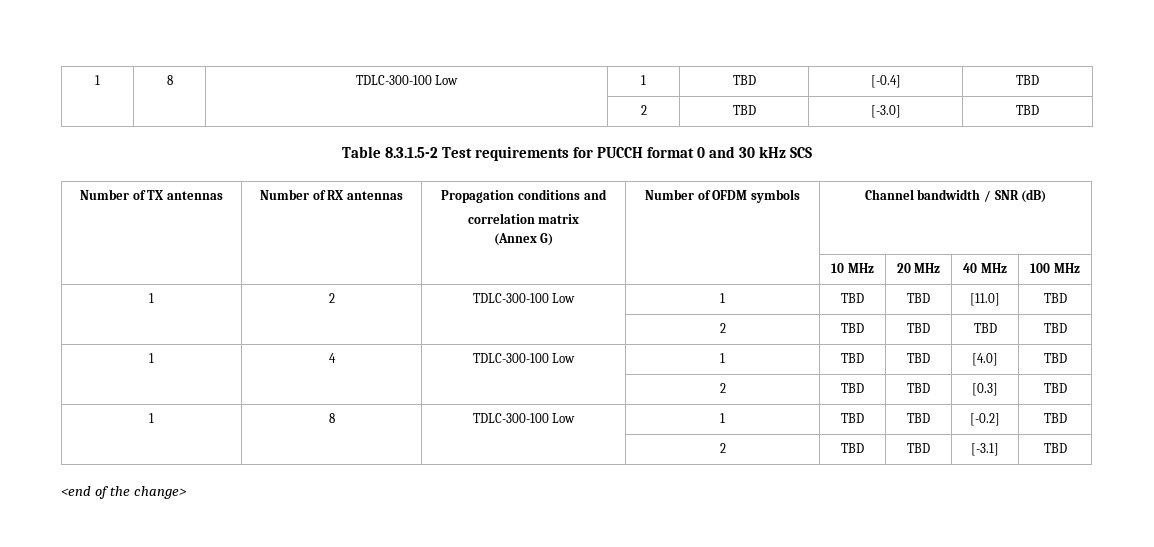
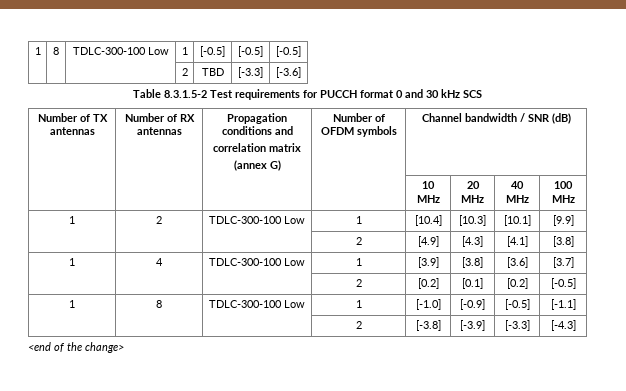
- 1 | 8 | TDLC-300-100 Low | 1 | TBD | [-0.4] | TBD
- | | | 2 | TBD | [-3.0] | TBD
+ 1 | 8 | TDLC-300-100 Low | 1 | [-0.5] | [-0.5] | [-0.5]
+ | | | 2 | TBD | [-3.3] | [-3.6]
  Number of TX antennas | Number of RX antennas | Propagation conditions and
  correlation matrix
- (Annex G) | Number of OFDM symbols | Channel bandwidth / SNR (dB)
+ (annex G) | Number of OFDM symbols | Channel bandwidth / SNR (dB)
- 1 | 2 | TDLC-300-100 Low | 1 | TBD | TBD | [11.0] | TBD
- | | | 2 | TBD | TBD | TBD | TBD
+ 1 | 2 | TDLC-300-100 Low | 1 | [10.4] | [10.3] | [10.1] | [9.9]
+ | | | 2 | [4.9] | [4.3] | [4.1] | [3.8]
- 1 | 4 | TDLC-300-100 Low | 1 | TBD | TBD | [4.0] | TBD
- | | | 2 | TBD | TBD | [0.3] | TBD
- 1 | 8 | TDLC-300-100 Low | 1 | TBD | TBD | [-0.2] | TBD
- | | | 2 | TBD | TBD | [-3.1] | TBD
+ 1 | 4 | TDLC-300-100 Low | 1 | [3.9] | [3.8] | [3.6] | [3.7]
+ | | | 2 | [0.2] | [0.1] | [0.2] | [-0.5]
+ 1 | 8 | TDLC-300-100 Low | 1 | [-1.0] | [-0.9] | [-0.5] | [-1.1]
+ | | | 2 | [-3.8] | [-3.9] | [-3.3] | [-4.3]

